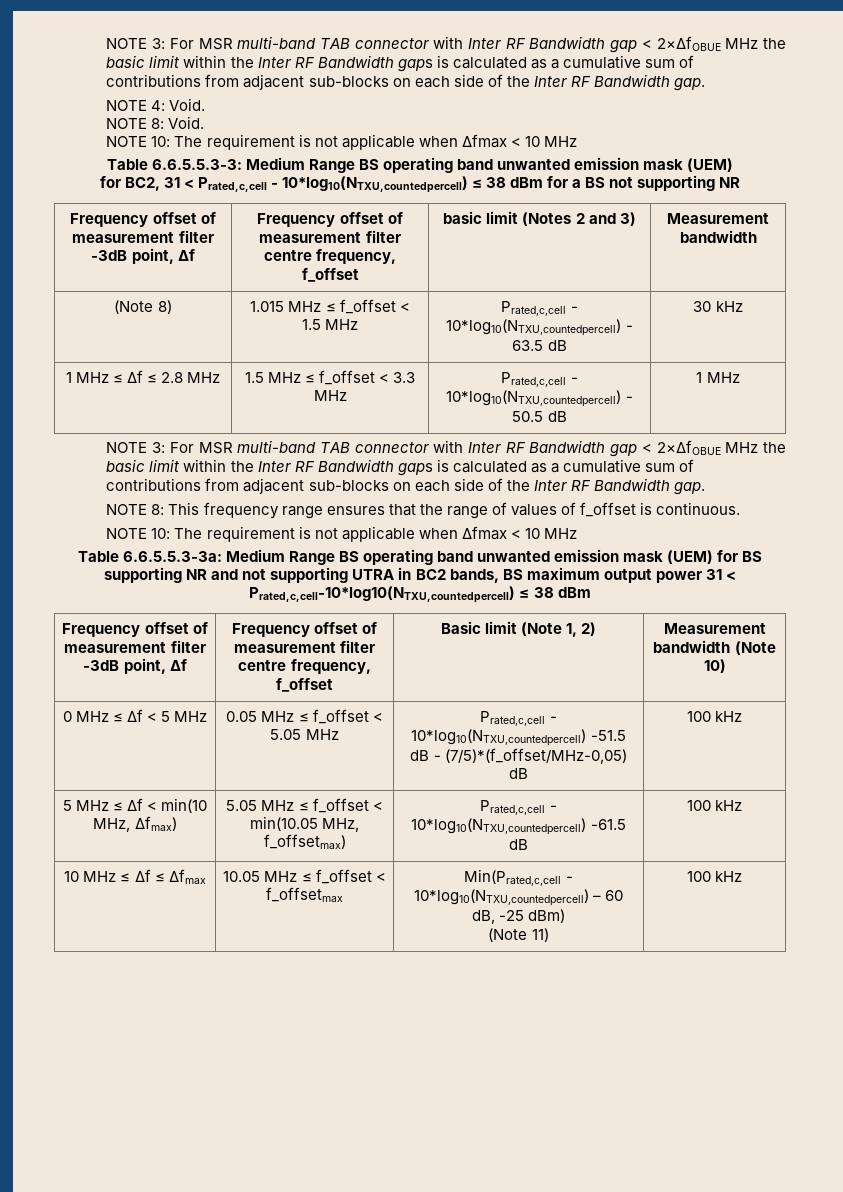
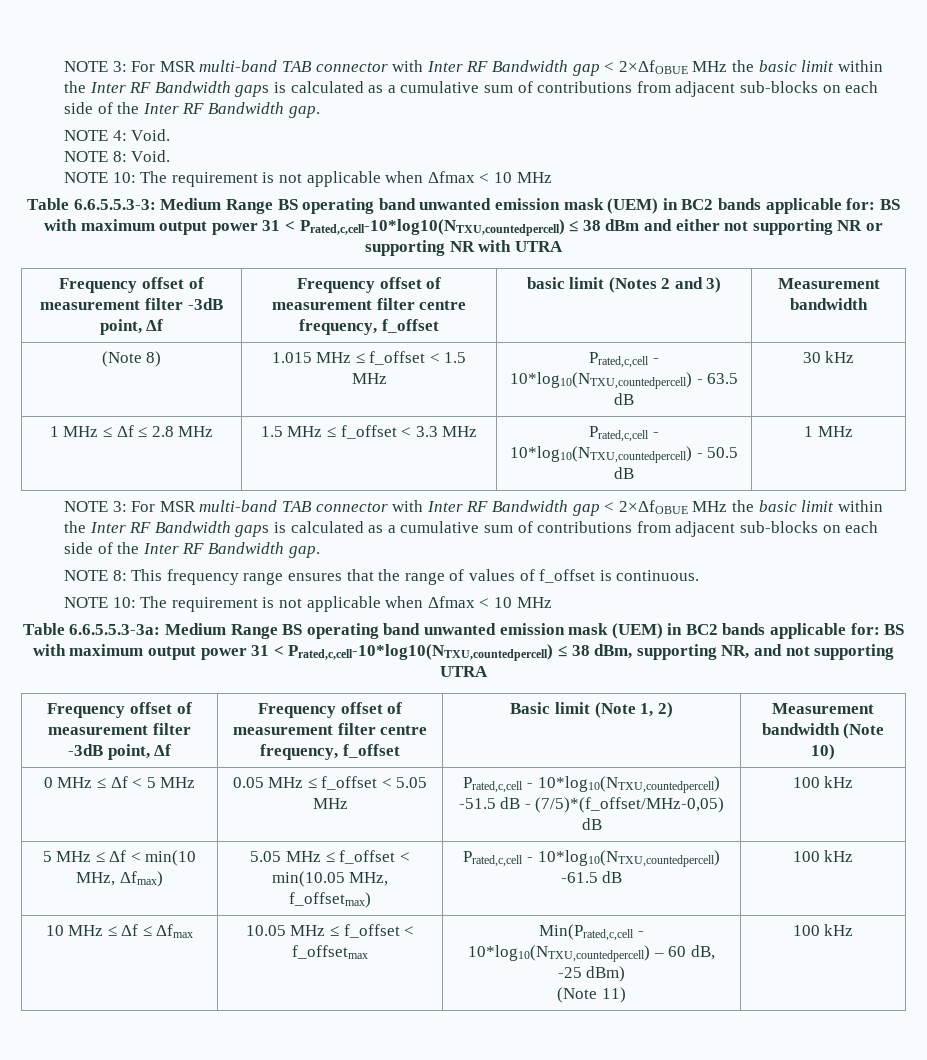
- Table 6.6.5.5.3-3: Medium Range BS operating band unwanted emission mask (UEM)
- for BC2, 31 < Prated,c,cell - 10*log10(NTXU,countedpercell) ≤ 38 dBm for a BS not supporting NR
+ Table 6.6.5.5.3-3: Medium Range BS operating band unwanted emission mask (UEM) in BC2 bands applicable for: BS with maximum output power 31 < Prated,c,cell-10*log10(NTXU,countedpercell) ≤ 38 dBm and either not supporting NR or supporting NR with UTRA
- Table 6.6.5.5.3-3a: Medium Range BS operating band unwanted emission mask (UEM) for BS supporting NR and not supporting UTRA in BC2 bands, BS maximum output power 31 < Prated,c,cell-10*log10(NTXU,countedpercell) ≤ 38 dBm
+ Table 6.6.5.5.3-3a: Medium Range BS operating band unwanted emission mask (UEM) in BC2 bands applicable for: BS with maximum output power 31 < Prated,c,cell-10*log10(NTXU,countedpercell) ≤ 38 dBm, supporting NR, and not supporting UTRA

